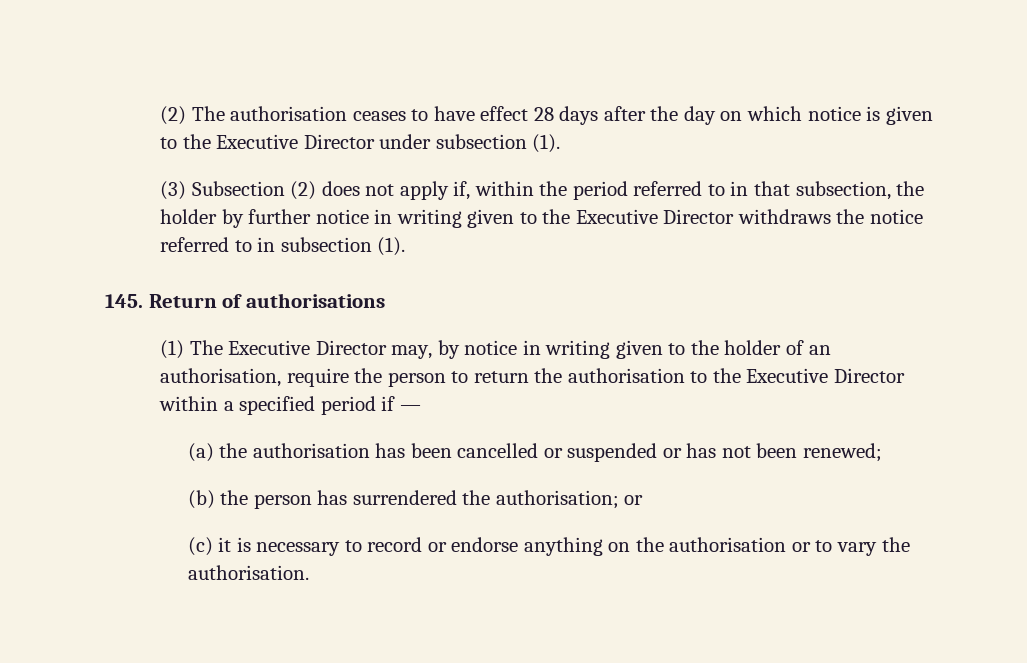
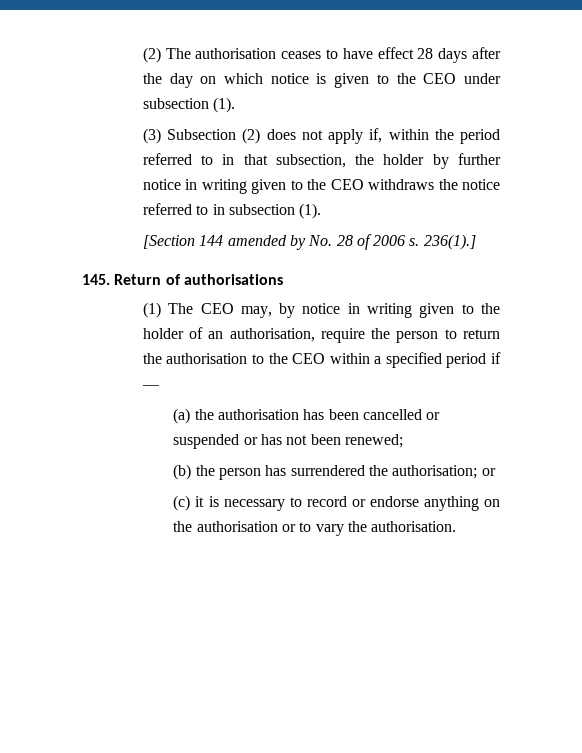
- (2) The authorisation ceases to have effect 28 days after the day on which notice is given to the Executive Director under subsection (1).
+ (2) The authorisation ceases to have effect 28 days after the day on which notice is given to the CEO under subsection (1).
- (3) Subsection (2) does not apply if, within the period referred to in that subsection, the holder by further notice in writing given to the Executive Director withdraws the notice referred to in subsection (1).
+ (3) Subsection (2) does not apply if, within the period referred to in that subsection, the holder by further notice in writing given to the CEO withdraws the notice referred to in subsection (1).
+ [Section 144 amended by No. 28 of 2006 s. 236(1).]
- (1) The Executive Director may, by notice in writing given to the holder of an authorisation, require the person to return the authorisation to the Executive Director within a specified period if —
+ (1) The CEO may, by notice in writing given to the holder of an authorisation, require the person to return the authorisation to the CEO within a specified period if —

